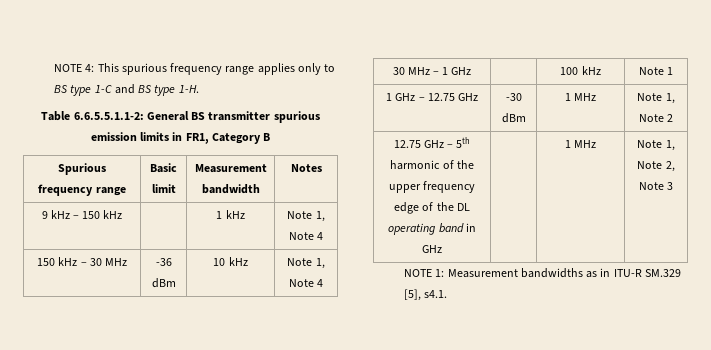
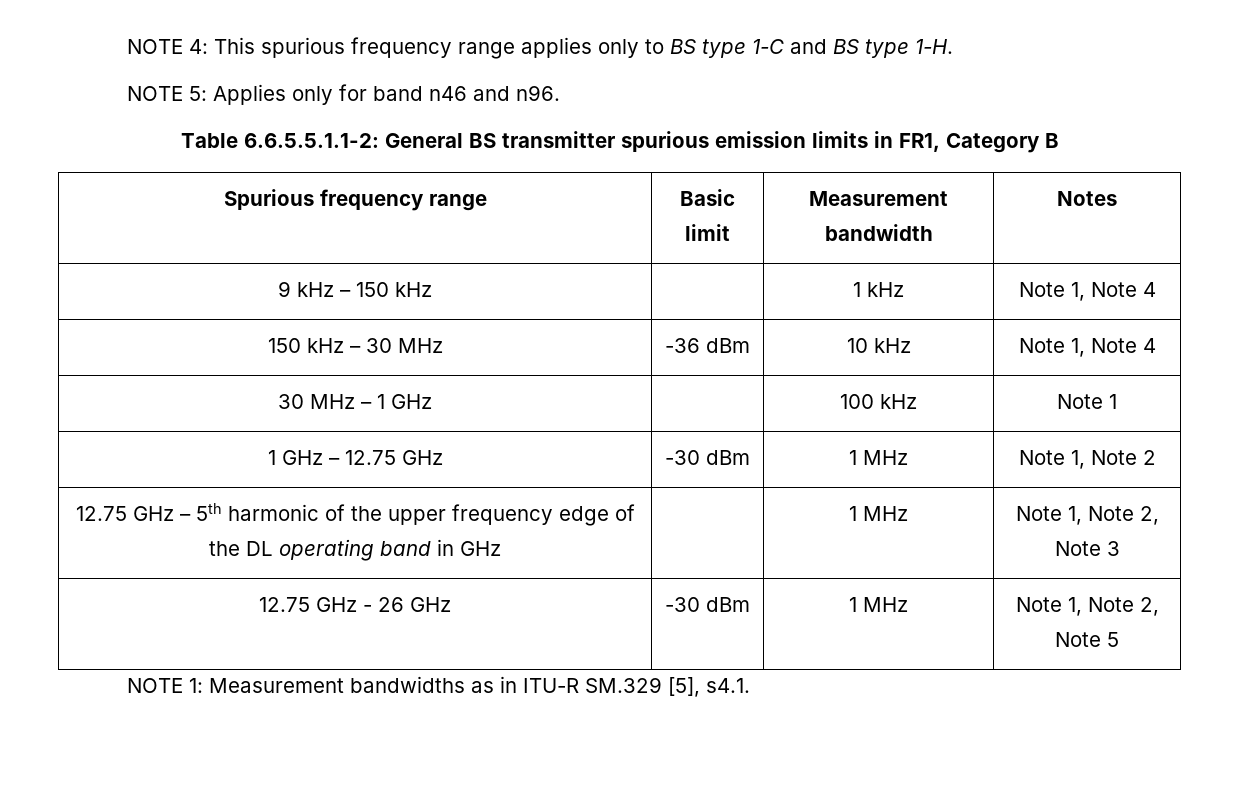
+ NOTE 5: Applies only for band n46 and n96.
+ 12.75 GHz - 26 GHz | -30 dBm | 1 MHz | Note 1, Note 2, Note 5

